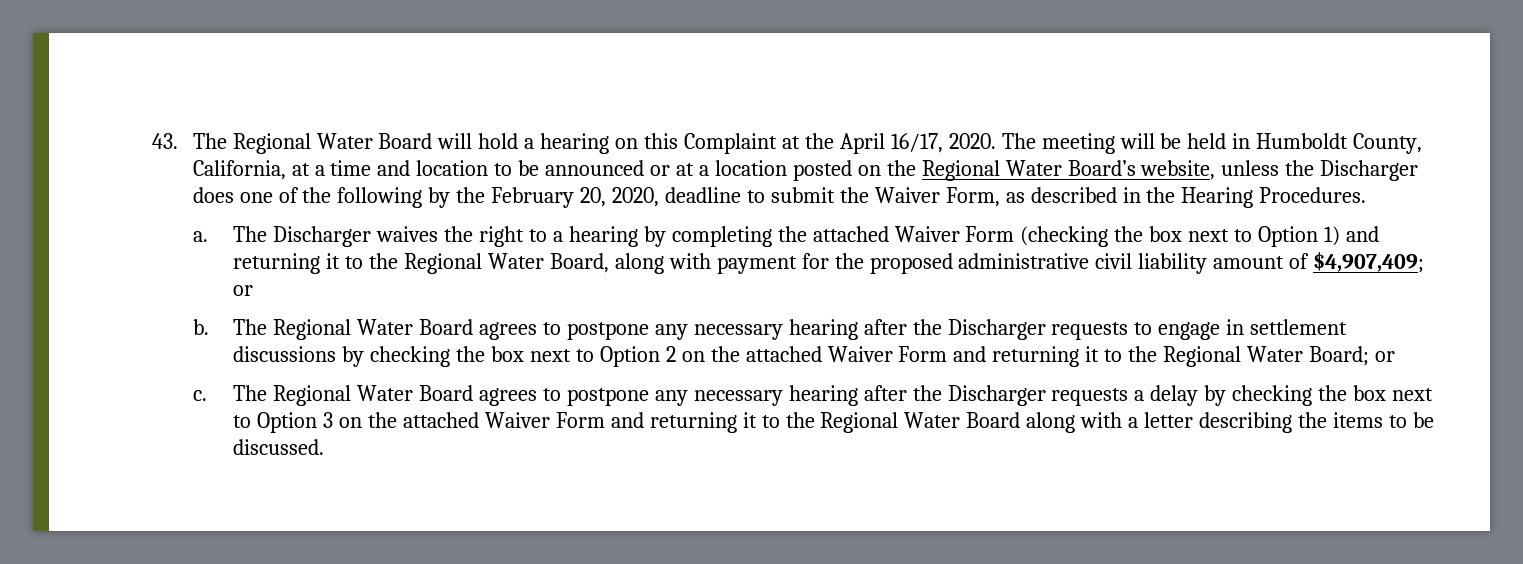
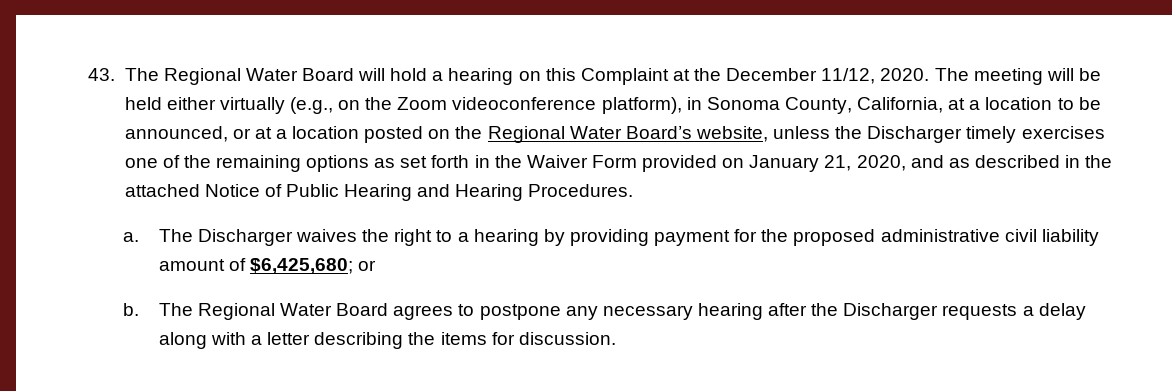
- 43. The Regional Water Board will hold a hearing on this Complaint at the April 16/17, 2020.
+ 43. The Regional Water Board will hold a hearing on this Complaint at the December 11/12, 2020.
- The meeting will be held in Humboldt County, California, at a time and location to be announced or at a location posted on the Regional Water Board’s website, unless the Discharger does one of the following by the February 20, 2020, deadline to submit the Waiver Form, as described in the Hearing Procedures.
+ The meeting will be held either virtually (e.g., on the Zoom videoconference platform), in Sonoma County, California, at a location to be announced, or at a location posted on the Regional Water Board’s website, unless the Discharger timely exercises one of the remaining options as set forth in the Waiver Form provided on January 21, 2020, and as described in the attached Notice of Public Hearing and Hearing Procedures.
- The Discharger waives the right to a hearing by completing the attached Waiver Form (checking the box next to Option 1) and returning it to the Regional Water Board, along with payment for the proposed administrative civil liability amount of $4,907,409; or
- b. The Regional Water Board agrees to postpone any necessary hearing after the Discharger requests to engage in settlement discussions by checking the box next to Option 2 on the attached Waiver Form and returning it to the Regional Water Board; or
- c.
+ The Discharger waives the right to a hearing by providing payment for the proposed administrative civil liability amount of $6,425,680; or
+ b.
- The Regional Water Board agrees to postpone any necessary hearing after the Discharger requests a delay by checking the box next to Option 3 on the attached Waiver Form and returning it to the Regional Water Board along with a letter describing the items to be discussed.
+ The Regional Water Board agrees to postpone any necessary hearing after the Discharger requests a delay along with a letter describing the items for discussion.

